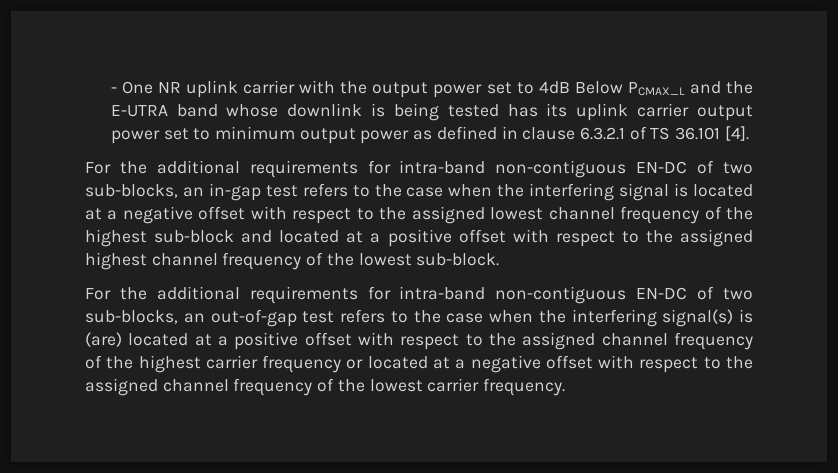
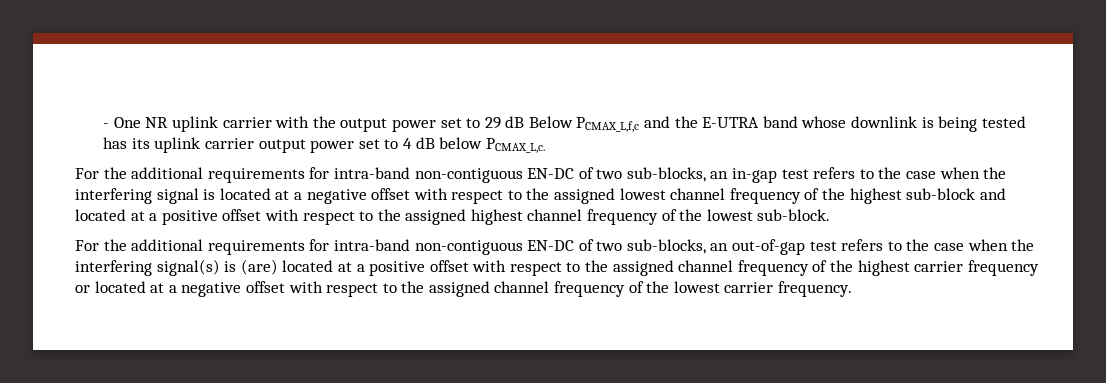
- - One NR uplink carrier with the output power set to 4dB Below PCMAX_L and the E-UTRA band whose downlink is being tested has its uplink carrier output power set to minimum output power as defined in clause 6.3.2.1 of TS 36.101 [4].
+ - One NR uplink carrier with the output power set to 29 dB Below PCMAX_L,f,c and the E-UTRA band whose downlink is being tested has its uplink carrier output power set to 4 dB below PCMAX_L,c.

